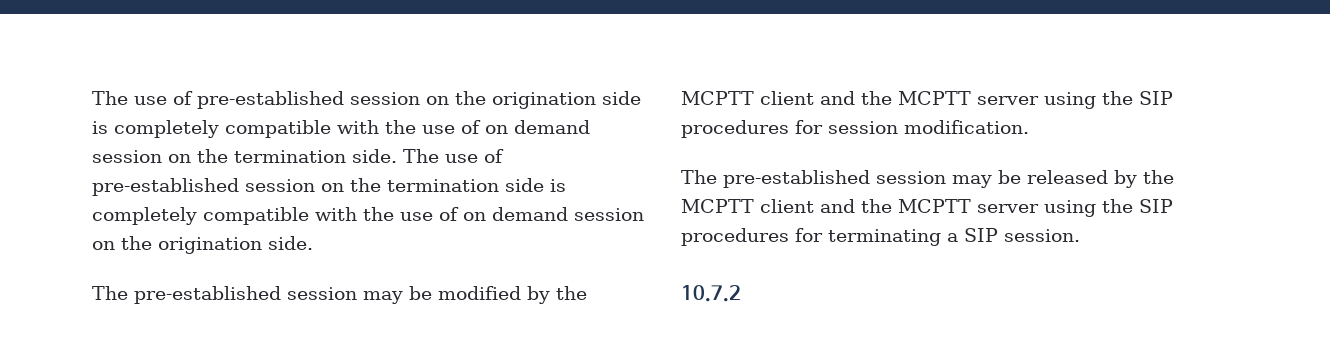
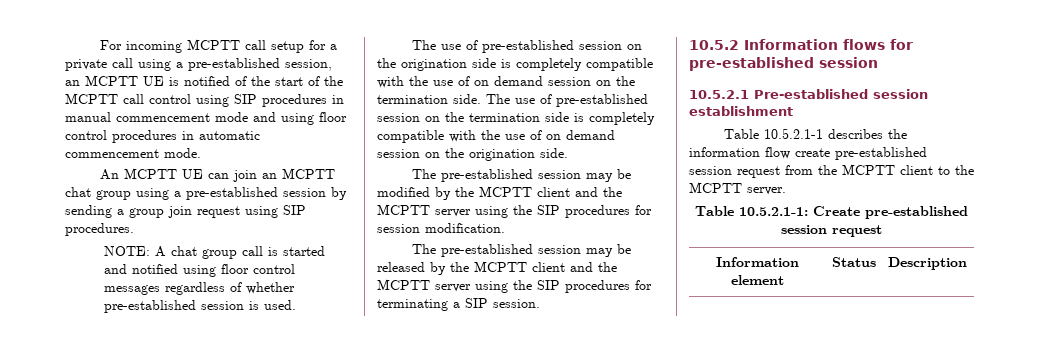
+ For incoming MCPTT call setup for a private call using a pre-established session, an MCPTT UE is notified of the start of the MCPTT call control using SIP procedures in manual commencement mode and using floor control procedures in automatic commencement mode.
+ An MCPTT UE can join an MCPTT chat group using a pre-established session by sending a group join request using SIP procedures.
+ NOTE: A chat group call is started and notified using floor control messages regardless of whether pre-established session is used.
- 10.7.2
+ 10.5.2 Information flows for pre-established session
+ 10.5.2.1 Pre-established session establishment
+ Table 10.5.2.1-1 describes the information flow create pre-established session request from the MCPTT client to the MCPTT server.
+ Table 10.5.2.1-1: Create pre-established session request
+ Information element | Status | Description

